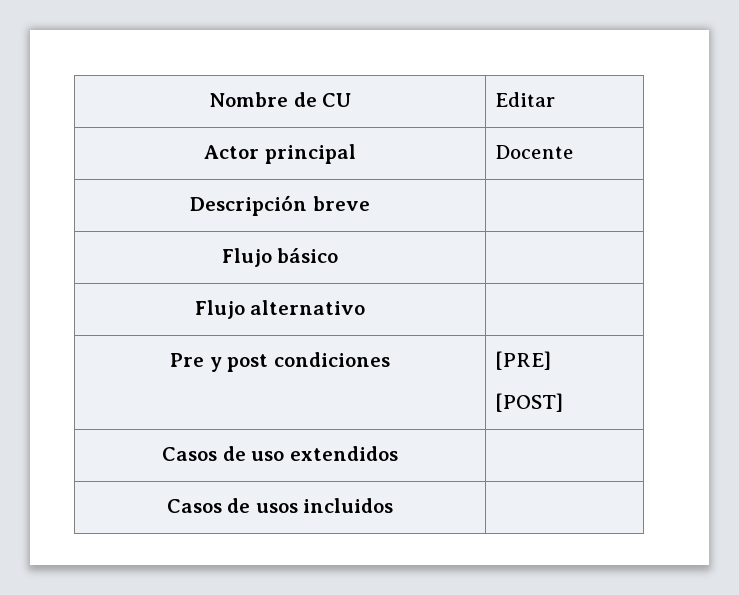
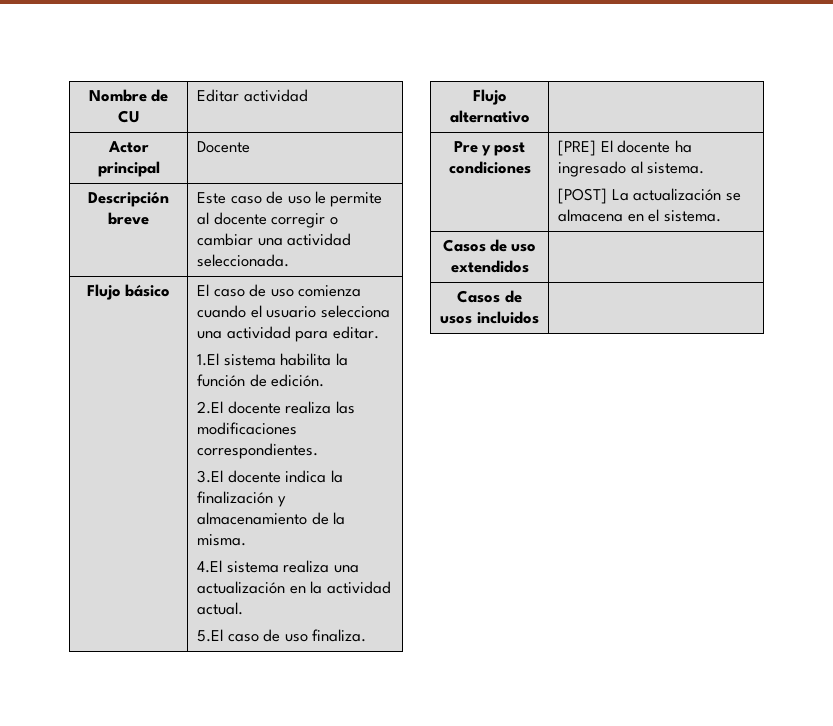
- Nombre de CU | Editar
+ Nombre de CU | Editar actividad
- Descripción breve |
- Flujo básico |
+ Descripción breve | Este caso de uso le permite al docente corregir o cambiar una actividad seleccionada.
+ Flujo básico | El caso de uso comienza cuando el usuario selecciona una actividad para editar.
+ 1.El sistema habilita la función de edición.
+ 2.El docente realiza las modificaciones correspondientes.
+ 3.El docente indica la finalización y almacenamiento de la misma.
+ 4.El sistema realiza una actualización en la actividad actual.
+ 5.El caso de uso finaliza.
- Pre y post condiciones | [PRE]
- [POST]
+ Pre y post condiciones | [PRE] El docente ha ingresado al sistema.
+ [POST] La actualización se almacena en el sistema.

